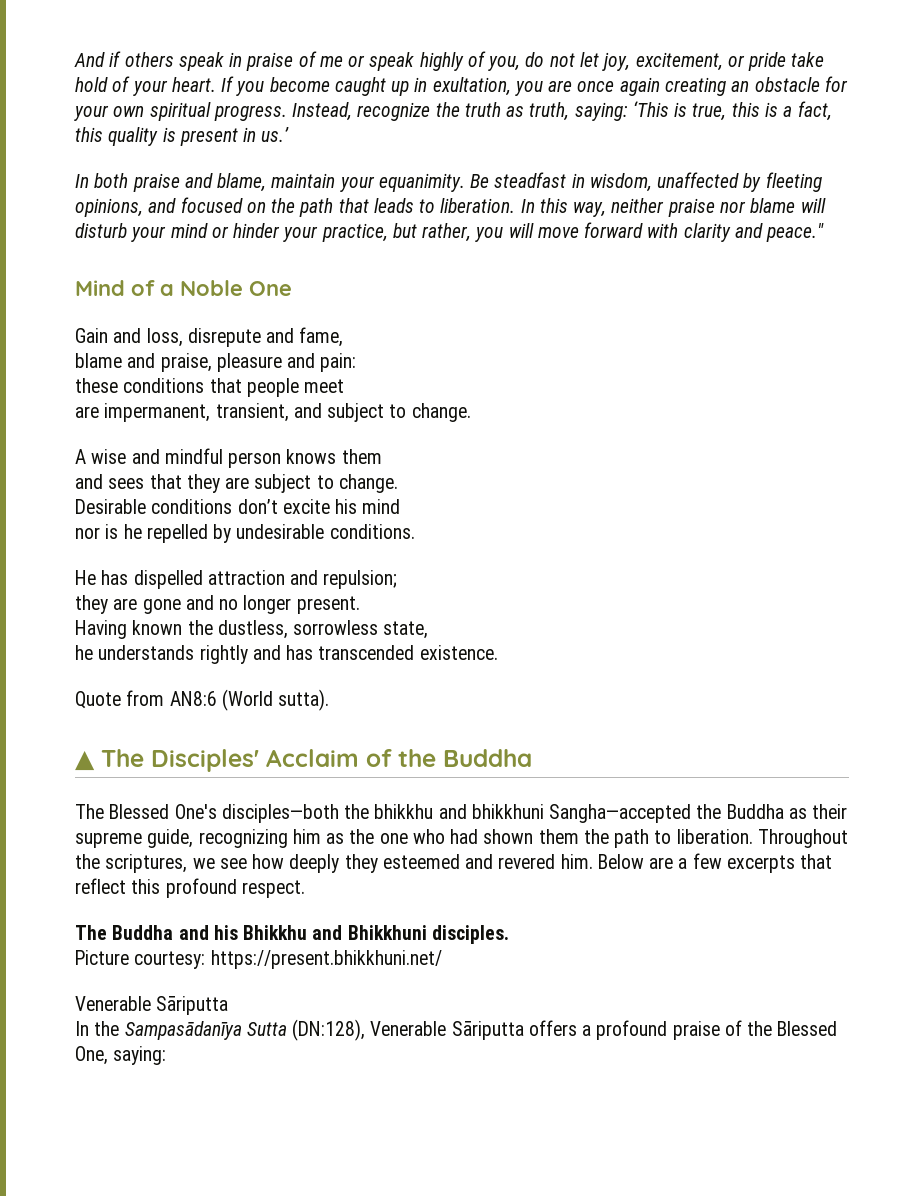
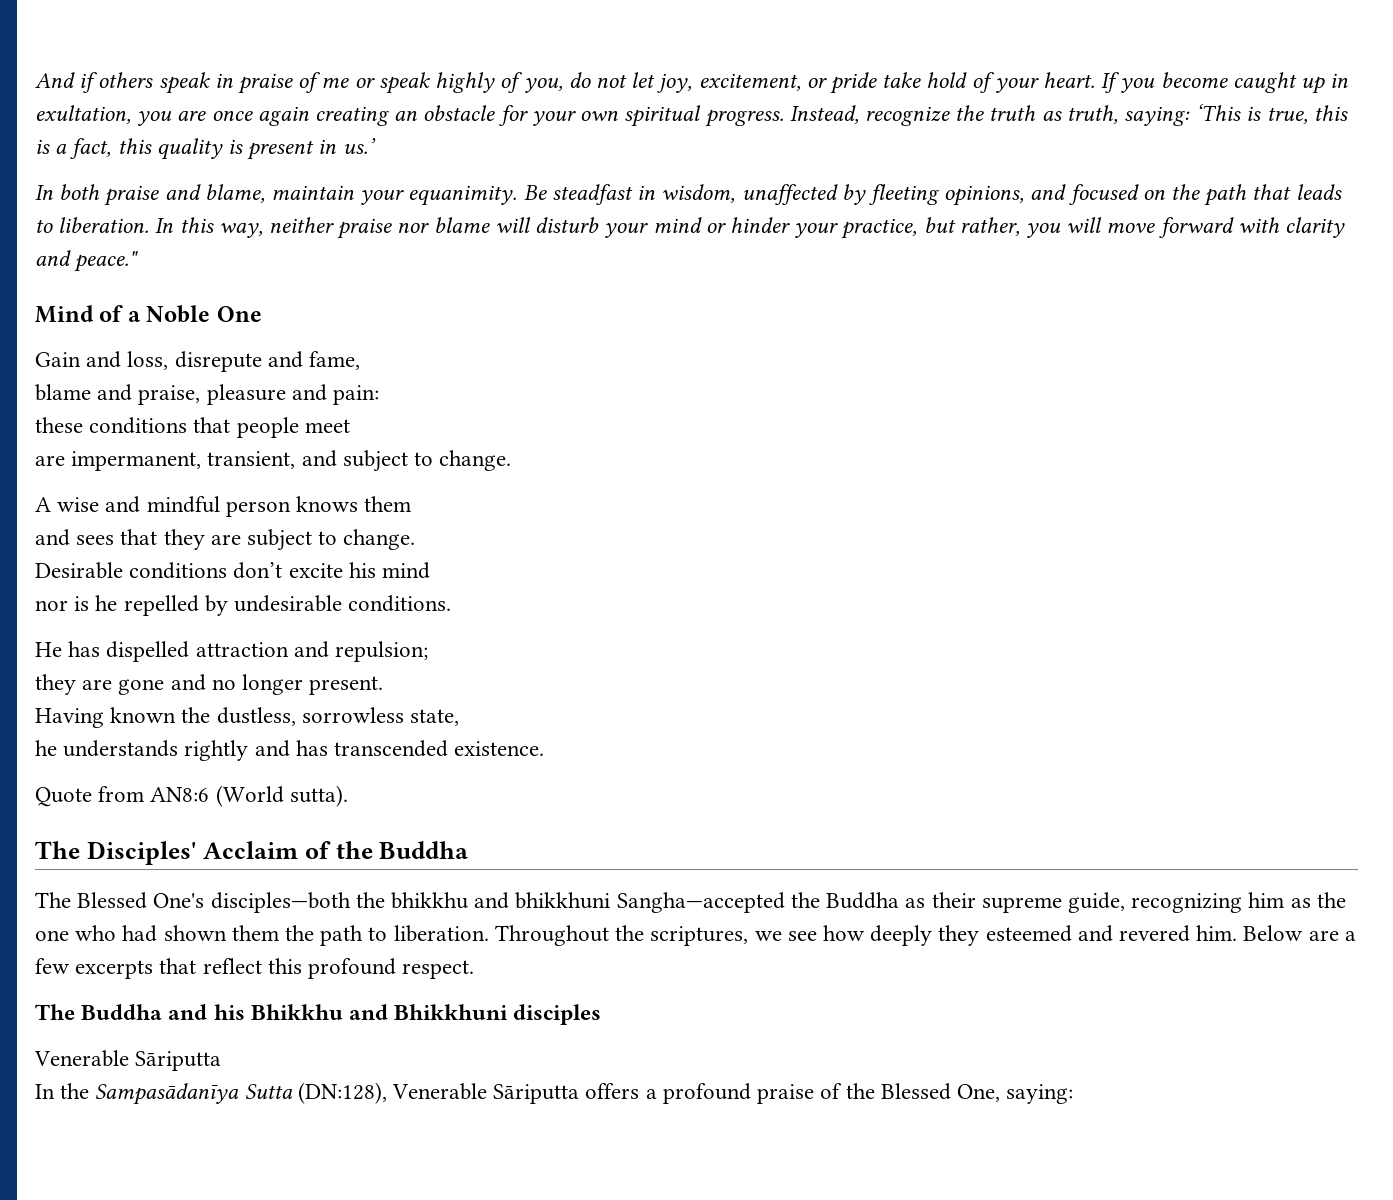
- ▲ The Disciples' Acclaim of the Buddha
+ The Disciples' Acclaim of the Buddha
- The Buddha and his Bhikkhu and Bhikkhuni disciples.
- Picture courtesy: https://present.bhikkhuni.net/
+ The Buddha and his Bhikkhu and Bhikkhuni disciples

